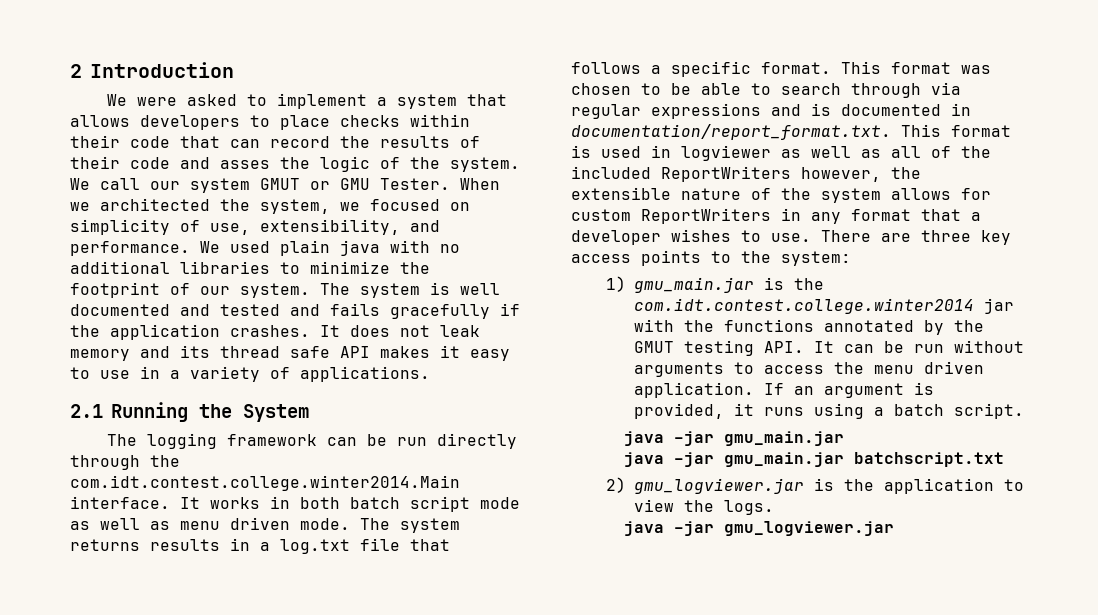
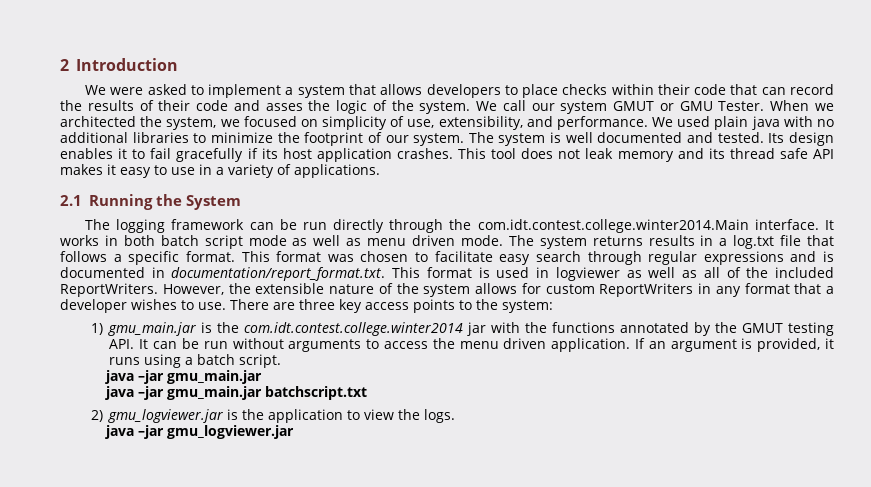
- The system is well documented and tested and fails gracefully if the application crashes. It does not leak memory and its thread safe API makes it easy to use in a variety of applications.
+ The system is well documented and tested. Its design enables it to fail gracefully if its host application crashes. This tool does not leak memory and its thread safe API makes it easy to use in a variety of applications.
- This format was chosen to be able to search through via regular expressions and is documented in documentation/report_format.txt. This format is used in logviewer as well as all of the included ReportWriters however, the extensible nature of the system allows for custom ReportWriters in any format that a developer wishes to use.
+ This format was chosen to facilitate easy search through regular expressions and is documented in documentation/report_format.txt. This format is used in logviewer as well as all of the included ReportWriters. However, the extensible nature of the system allows for custom ReportWriters in any format that a developer wishes to use.

